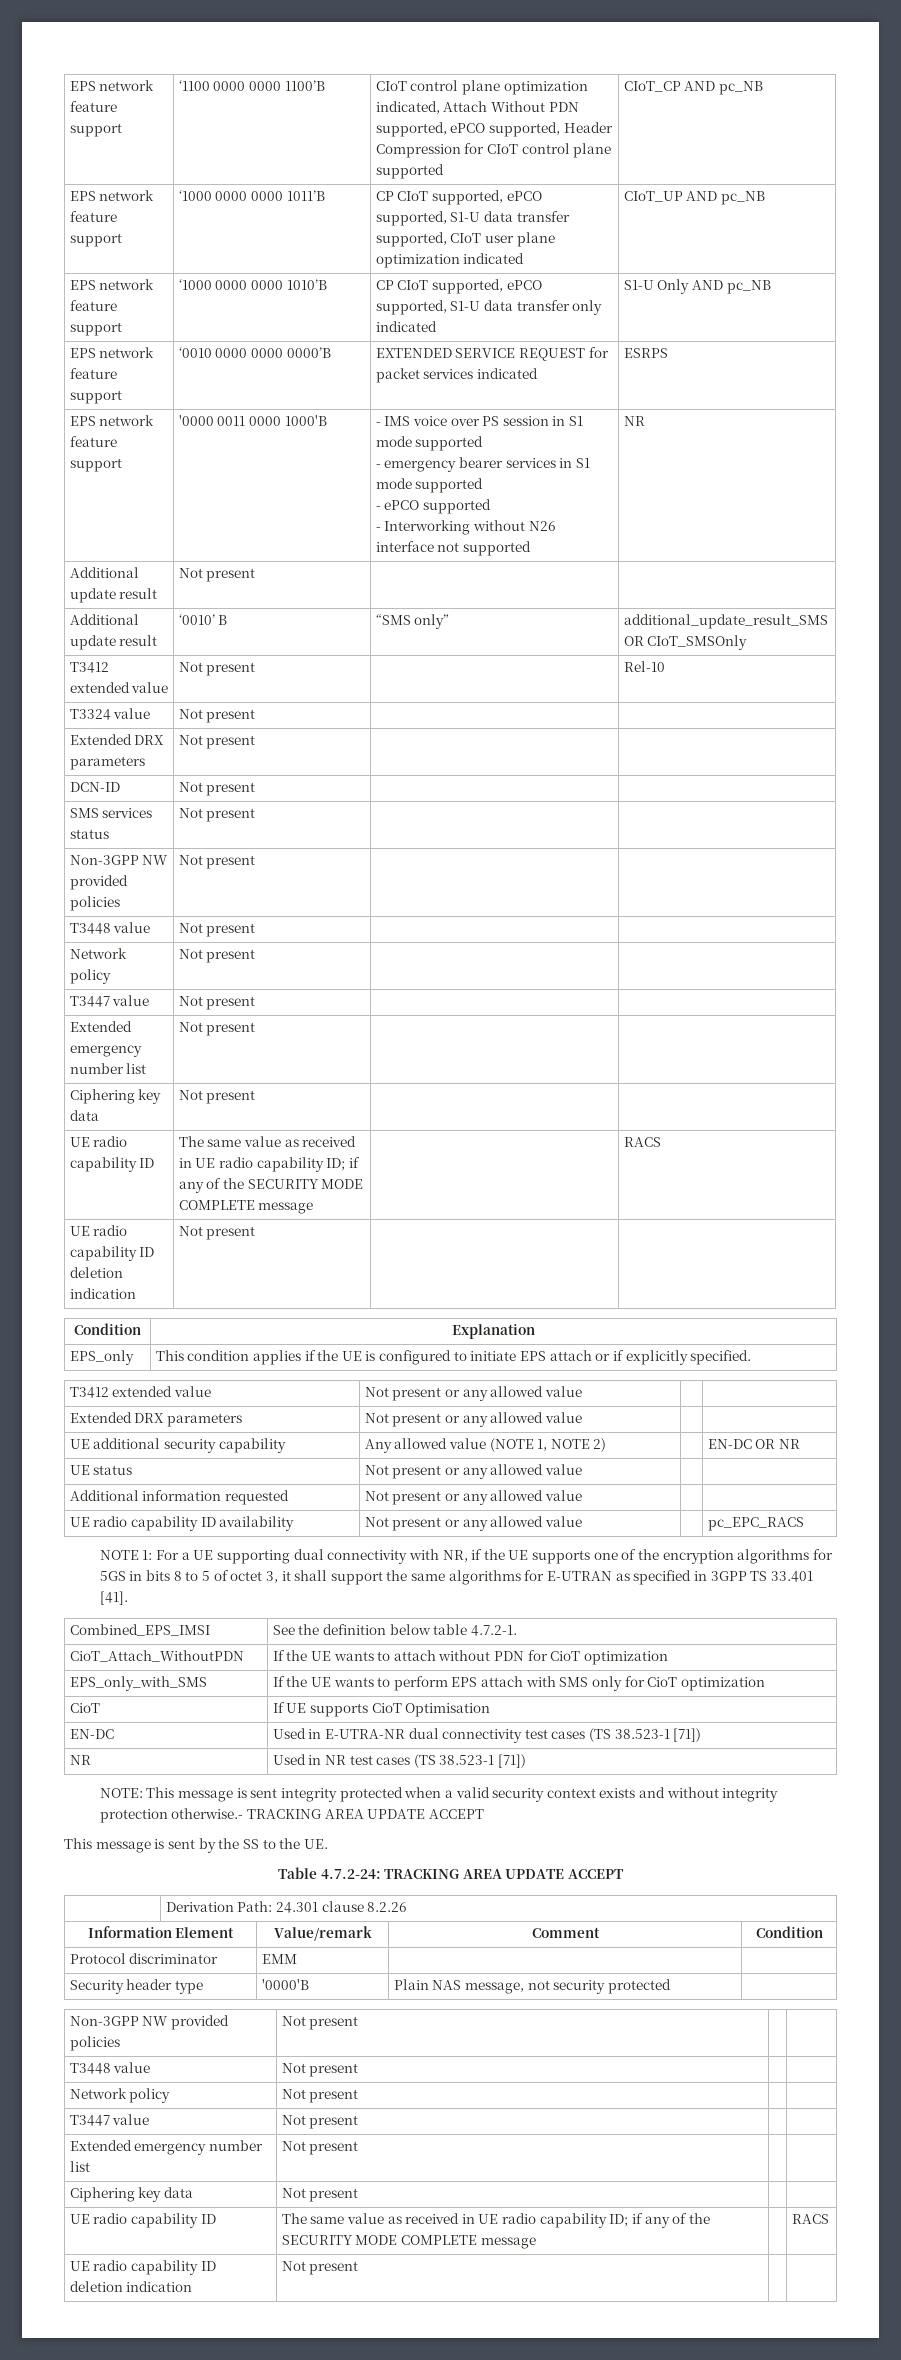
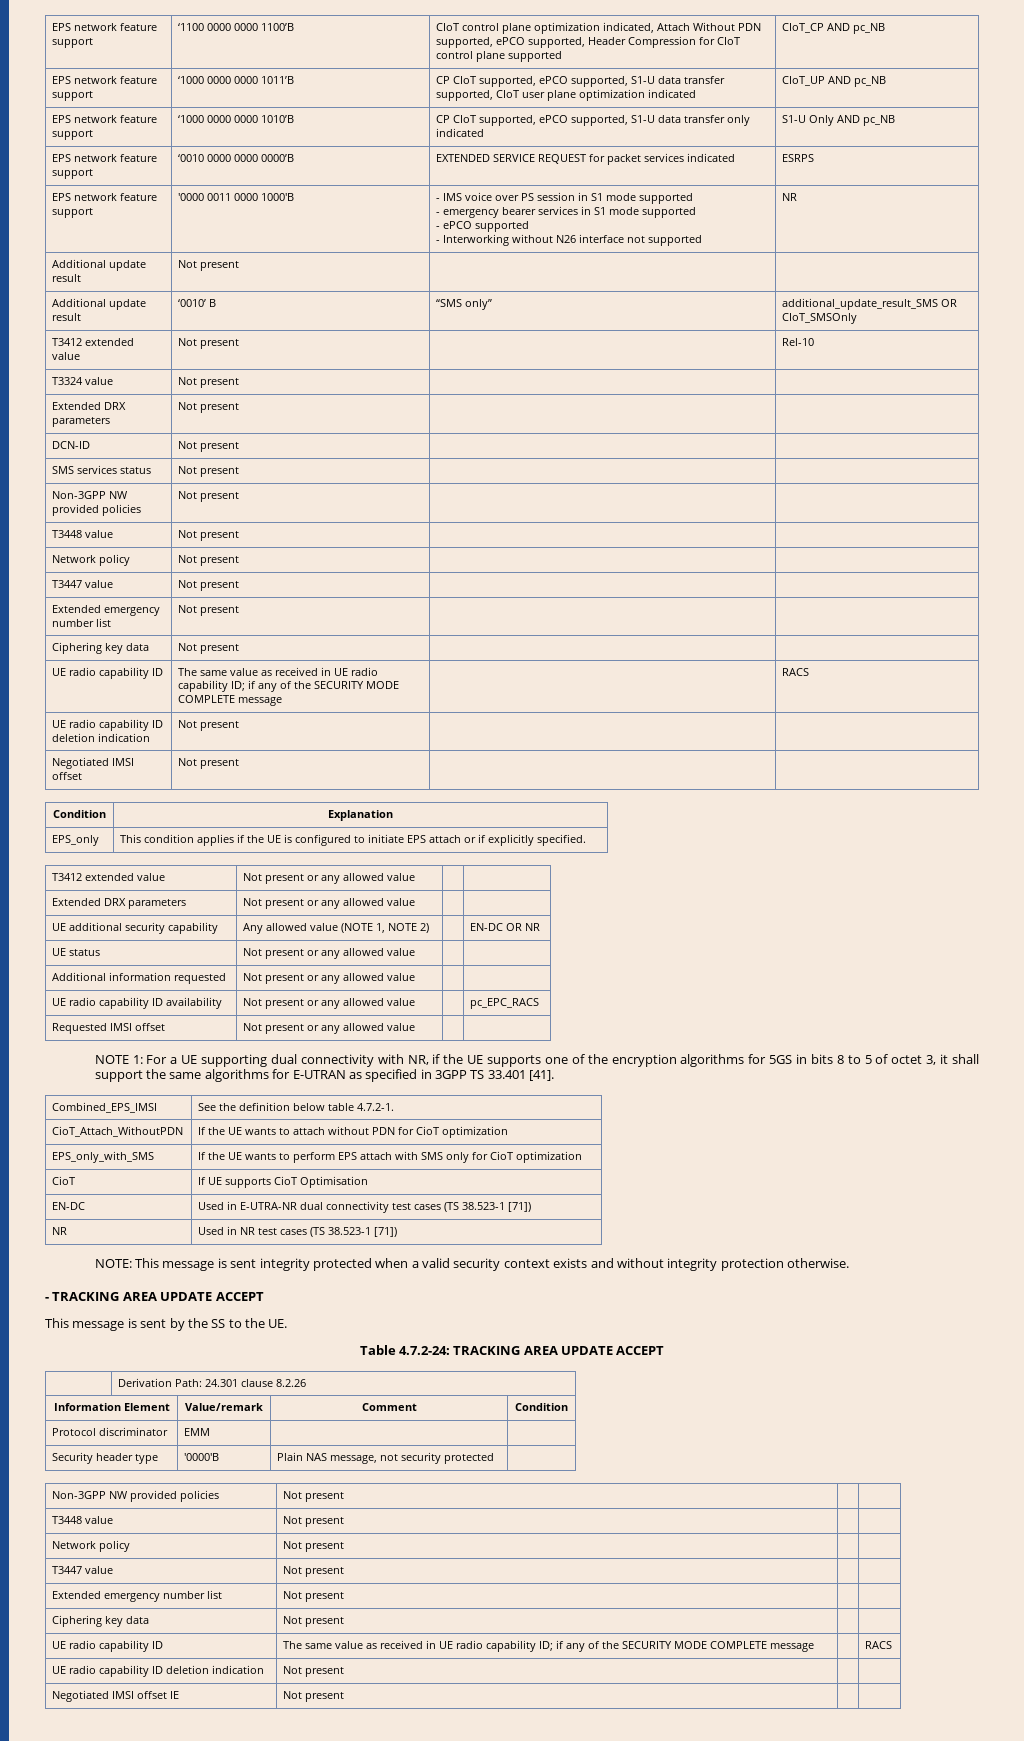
+ Negotiated IMSI offset | Not present | |
+ Requested IMSI offset | Not present or any allowed value | |
- NOTE: This message is sent integrity protected when a valid security context exists and without integrity protection otherwise.- TRACKING AREA UPDATE ACCEPT
+ NOTE: This message is sent integrity protected when a valid security context exists and without integrity protection otherwise.
+ - TRACKING AREA UPDATE ACCEPT
+ Negotiated IMSI offset IE | Not present | |

